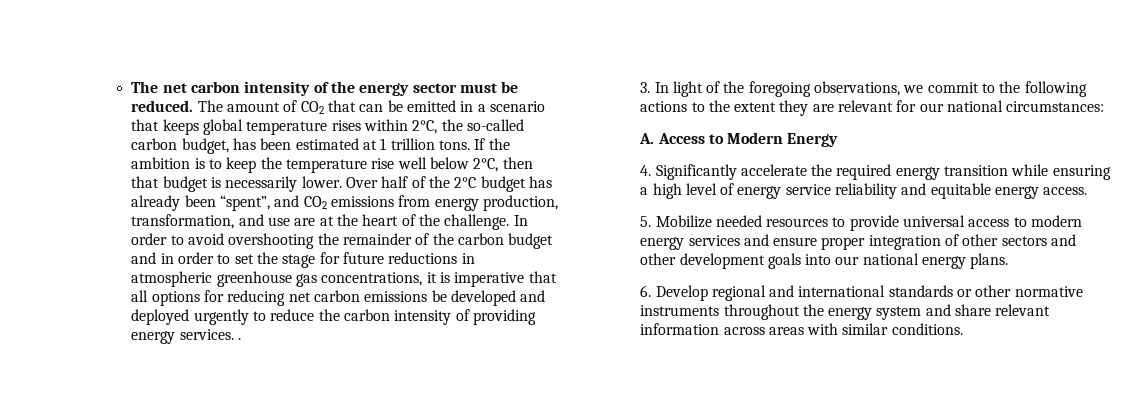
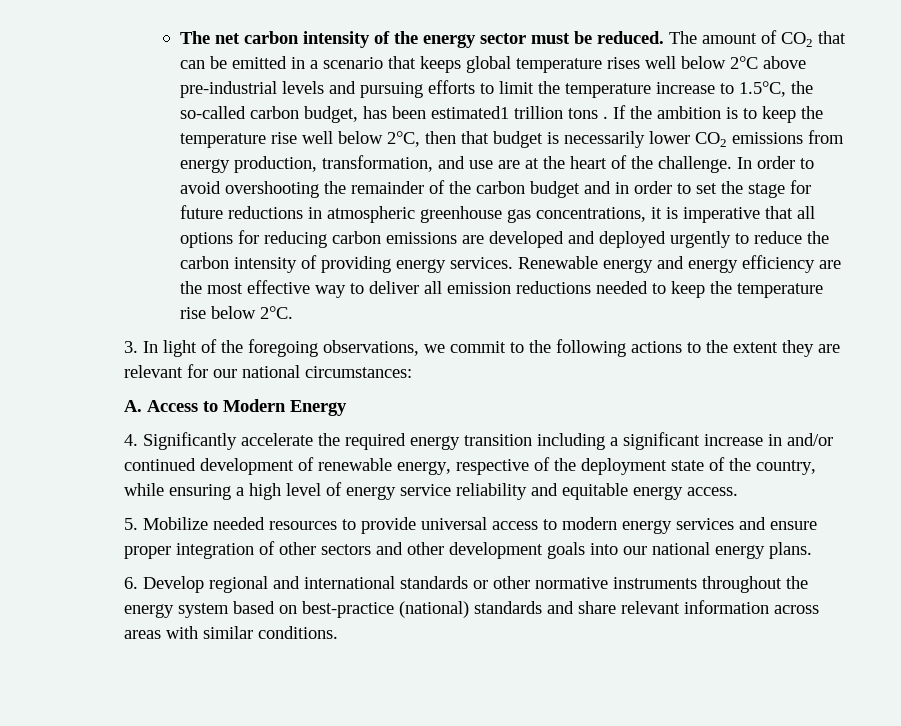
- The amount of CO2 that can be emitted in a scenario that keeps global temperature rises within 2°C, the so-called carbon budget, has been estimated at 1 trillion tons.
+ The amount of CO2 that can be emitted in a scenario that keeps global temperature rises well below 2°C above pre-industrial levels and pursuing efforts to limit the temperature increase to 1.5°C, the so-called carbon budget, has been estimated1 trillion tons .
- If the ambition is to keep the temperature rise well below 2°C, then that budget is necessarily lower. Over half of the 2°C budget has already been “spent”, and CO2 emissions from energy production, transformation, and use are at the heart of the challenge.
+ If the ambition is to keep the temperature rise well below 2°C, then that budget is necessarily lower CO2 emissions from energy production, transformation, and use are at the heart of the challenge.
- In order to avoid overshooting the remainder of the carbon budget and in order to set the stage for future reductions in atmospheric greenhouse gas concentrations, it is imperative that all options for reducing net carbon emissions be developed and deployed urgently to reduce the carbon intensity of providing energy services. .
+ In order to avoid overshooting the remainder of the carbon budget and in order to set the stage for future reductions in atmospheric greenhouse gas concentrations, it is imperative that all options for reducing carbon emissions are developed and deployed urgently to reduce the carbon intensity of providing energy services. Renewable energy and energy efficiency are the most effective way to deliver all emission reductions needed to keep the temperature rise below 2°C.
- 4. Significantly accelerate the required energy transition while ensuring a high level of energy service reliability and equitable energy access.
+ 4. Significantly accelerate the required energy transition including a significant increase in and/or continued development of renewable energy, respective of the deployment state of the country, while ensuring a high level of energy service reliability and equitable energy access.
- 6. Develop regional and international standards or other normative instruments throughout the energy system and share relevant information across areas with similar conditions.
+ 6. Develop regional and international standards or other normative instruments throughout the energy system based on best-practice (national) standards and share relevant information across areas with similar conditions.

